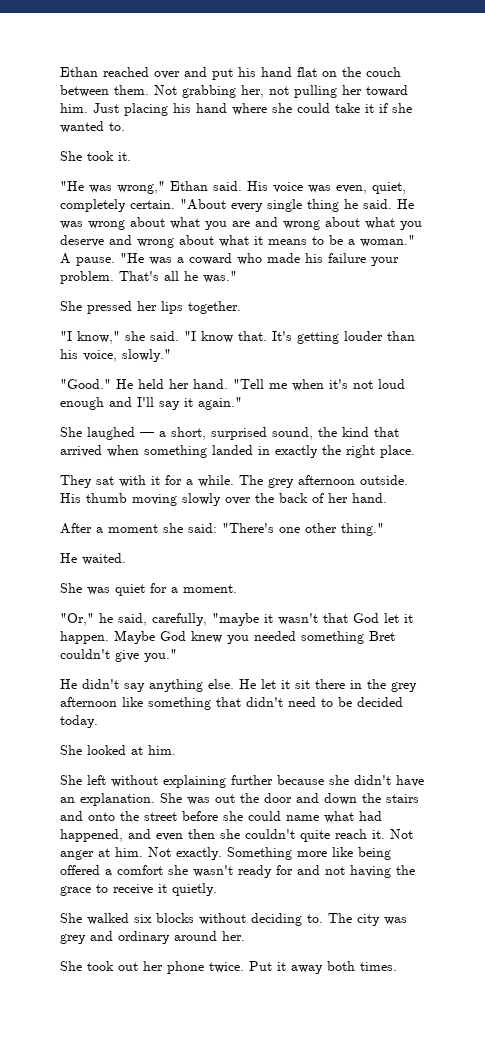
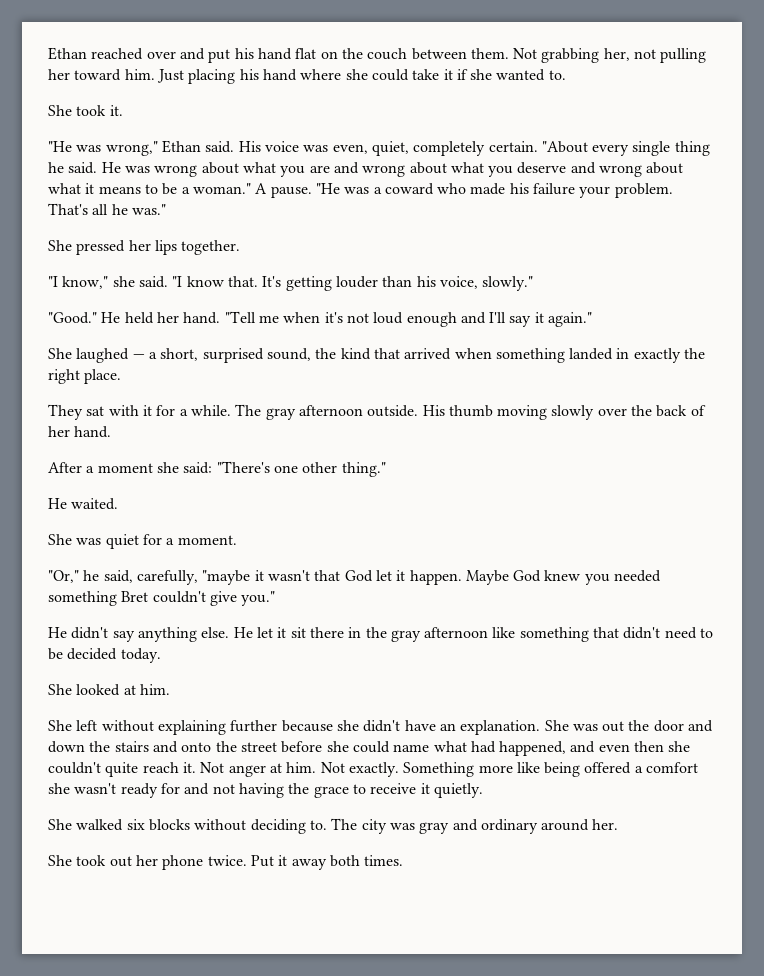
- The grey afternoon outside.
+ The gray afternoon outside.
- He let it sit there in the grey afternoon like something that didn't need to be decided today.
+ He let it sit there in the gray afternoon like something that didn't need to be decided today.
- The city was grey and ordinary around her.
+ The city was gray and ordinary around her.

